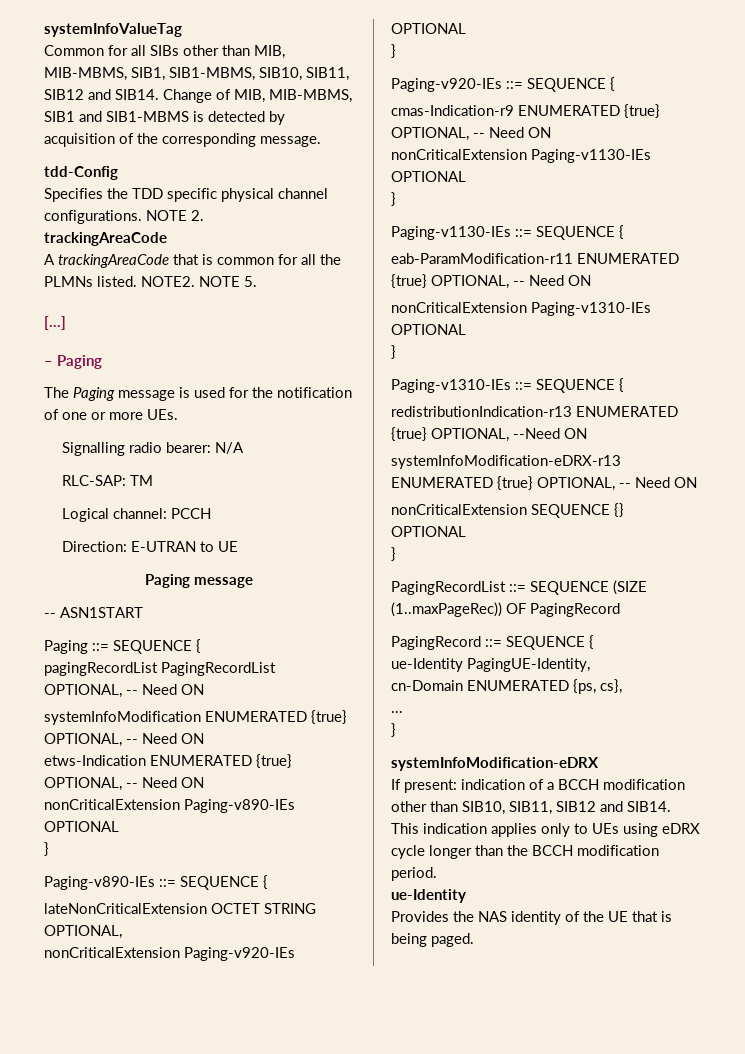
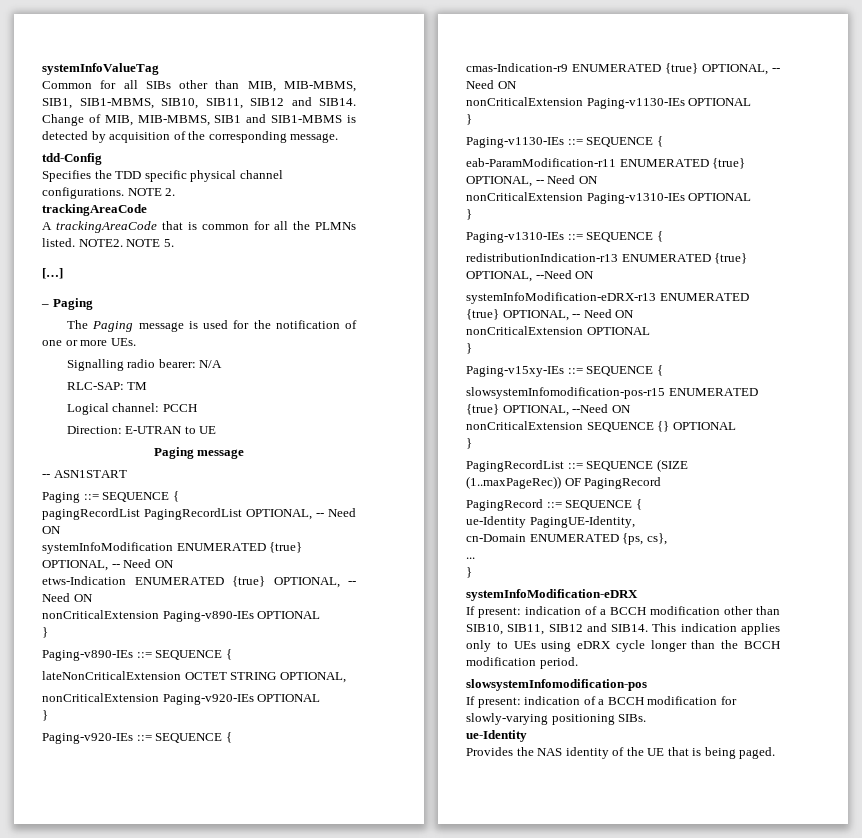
+ nonCriticalExtension OPTIONAL
+ }
+ Paging-v15xy-IEs ::= SEQUENCE {
+ slowsystemInfomodification-pos-r15 ENUMERATED {true} OPTIONAL, --Need ON
+ slowsystemInfomodification-pos
+ If present: indication of a BCCH modification for slowly-varying positioning SIBs.

